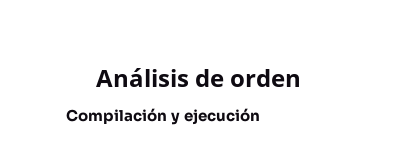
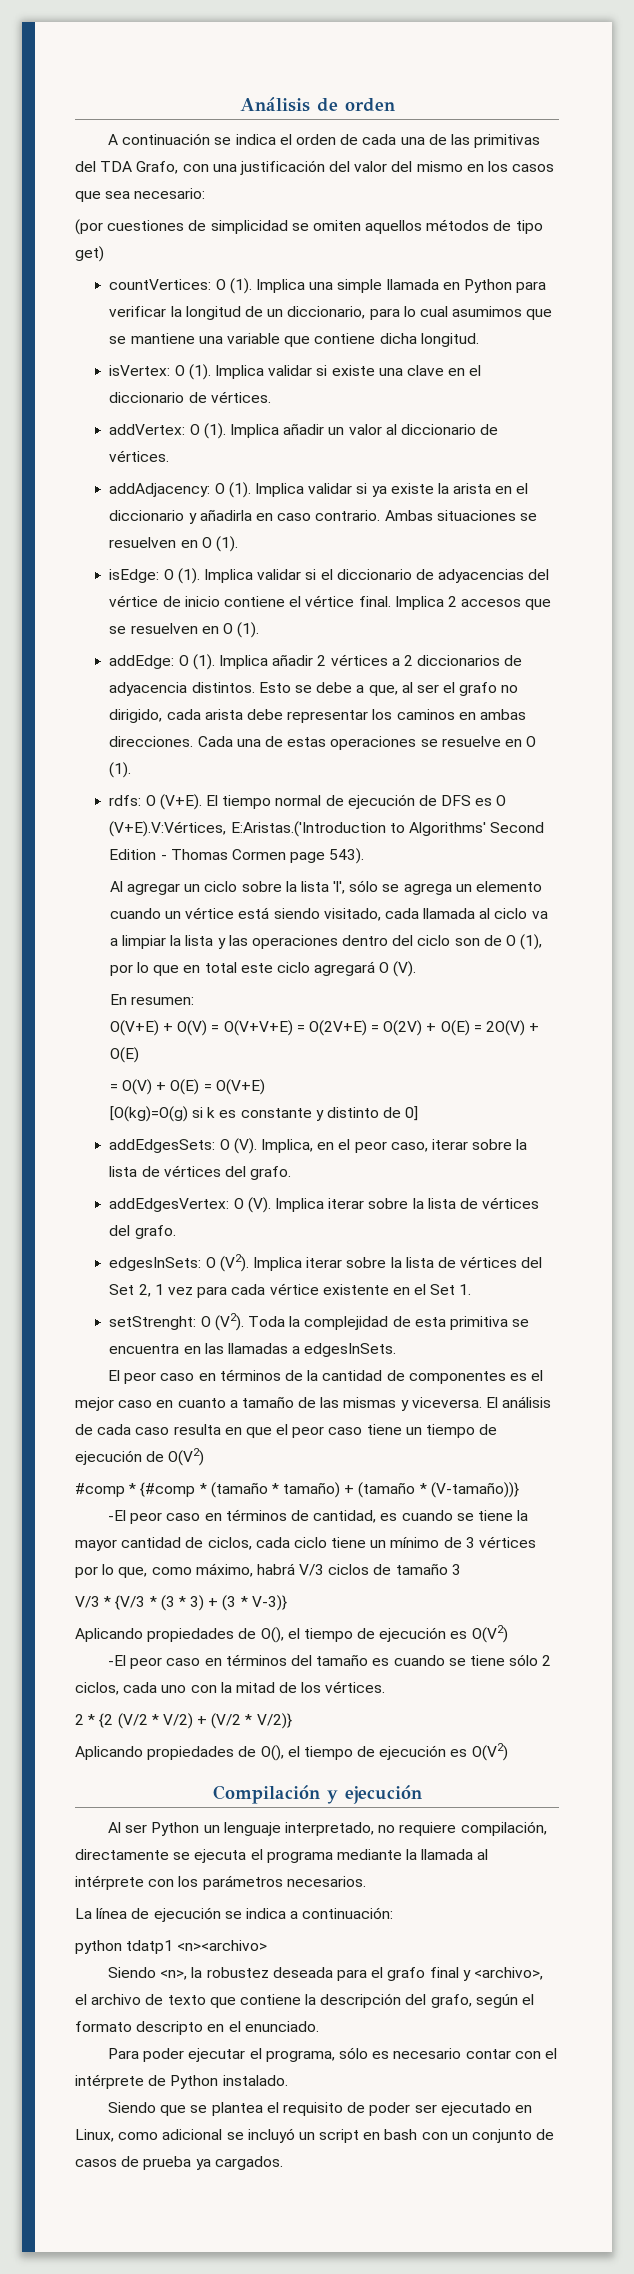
+ A continuación se indica el orden de cada una de las primitivas del TDA Grafo, con una justificación del valor del mismo en los casos que sea necesario:
+ (por cuestiones de simplicidad se omiten aquellos métodos de tipo get)
+ countVertices: O (1). Implica una simple llamada en Python para verificar la longitud de un diccionario, para lo cual asumimos que se mantiene una variable que contiene dicha longitud.
+ isVertex: O (1). Implica validar si existe una clave en el diccionario de vértices.
+ addVertex: O (1). Implica añadir un valor al diccionario de vértices.
+ addAdjacency: O (1). Implica validar si ya existe la arista en el diccionario y añadirla en caso contrario. Ambas situaciones se resuelven en O (1).
+ isEdge: O (1). Implica validar si el diccionario de adyacencias del vértice de inicio contiene el vértice final. Implica 2 accesos que se resuelven en O (1).
+ addEdge: O (1). Implica añadir 2 vértices a 2 diccionarios de adyacencia distintos. Esto se debe a que, al ser el grafo no dirigido, cada arista debe representar los caminos en ambas direcciones. Cada una de estas operaciones se resuelve en O (1).
+ rdfs: O (V+E). El tiempo normal de ejecución de DFS es O (V+E).V:Vértices, E:Aristas.('Introduction to Algorithms' Second Edition - Thomas Cormen page 543).
+ Al agregar un ciclo sobre la lista 'l', sólo se agrega un elemento cuando un vértice está siendo visitado, cada llamada al ciclo va a limpiar la lista y las operaciones dentro del ciclo son de O (1), por lo que en total este ciclo agregará O (V).
+ En resumen:
+ O(V+E) + O(V) = O(V+V+E) = O(2V+E) = O(2V) + O(E) = 2O(V) + O(E)
+ = O(V) + O(E) = O(V+E)
+ [O(kg)=O(g) si k es constante y distinto de 0]
+ addEdgesSets: O (V). Implica, en el peor caso, iterar sobre la lista de vértices del grafo.
+ addEdgesVertex: O (V). Implica iterar sobre la lista de vértices del grafo.
+ edgesInSets: O (V2). Implica iterar sobre la lista de vértices del Set 2, 1 vez para cada vértice existente en el Set 1.
+ setStrenght: O (V2). Toda la complejidad de esta primitiva se encuentra en las llamadas a edgesInSets.
+ El peor caso en términos de la cantidad de componentes es el mejor caso en cuanto a tamaño de las mismas y viceversa. El análisis de cada caso resulta en que el peor caso tiene un tiempo de ejecución de O(V2)
+ #comp * {#comp * (tamaño * tamaño) + (tamaño * (V-tamaño))}
+ -El peor caso en términos de cantidad, es cuando se tiene la mayor cantidad de ciclos, cada ciclo tiene un mínimo de 3 vértices por lo que, como máximo, habrá V/3 ciclos de tamaño 3
+ V/3 * {V/3 * (3 * 3) + (3 * V-3)}
+ Aplicando propiedades de O(), el tiempo de ejecución es O(V2)
+ -El peor caso en términos del tamaño es cuando se tiene sólo 2 ciclos, cada uno con la mitad de los vértices.
+ 2 * {2 (V/2 * V/2) + (V/2 * V/2)}
+ Aplicando propiedades de O(), el tiempo de ejecución es O(V2)
  Compilación y ejecución
+ Al ser Python un lenguaje interpretado, no requiere compilación, directamente se ejecuta el programa mediante la llamada al intérprete con los parámetros necesarios.
+ La línea de ejecución se indica a continuación:
+ python tdatp1 <n><archivo>
+ Siendo <n>, la robustez deseada para el grafo final y <archivo>, el archivo de texto que contiene la descripción del grafo, según el formato descripto en el enunciado.
+ Para poder ejecutar el programa, sólo es necesario contar con el intérprete de Python instalado.
+ Siendo que se plantea el requisito de poder ser ejecutado en Linux, como adicional se incluyó un script en bash con un conjunto de casos de prueba ya cargados.

